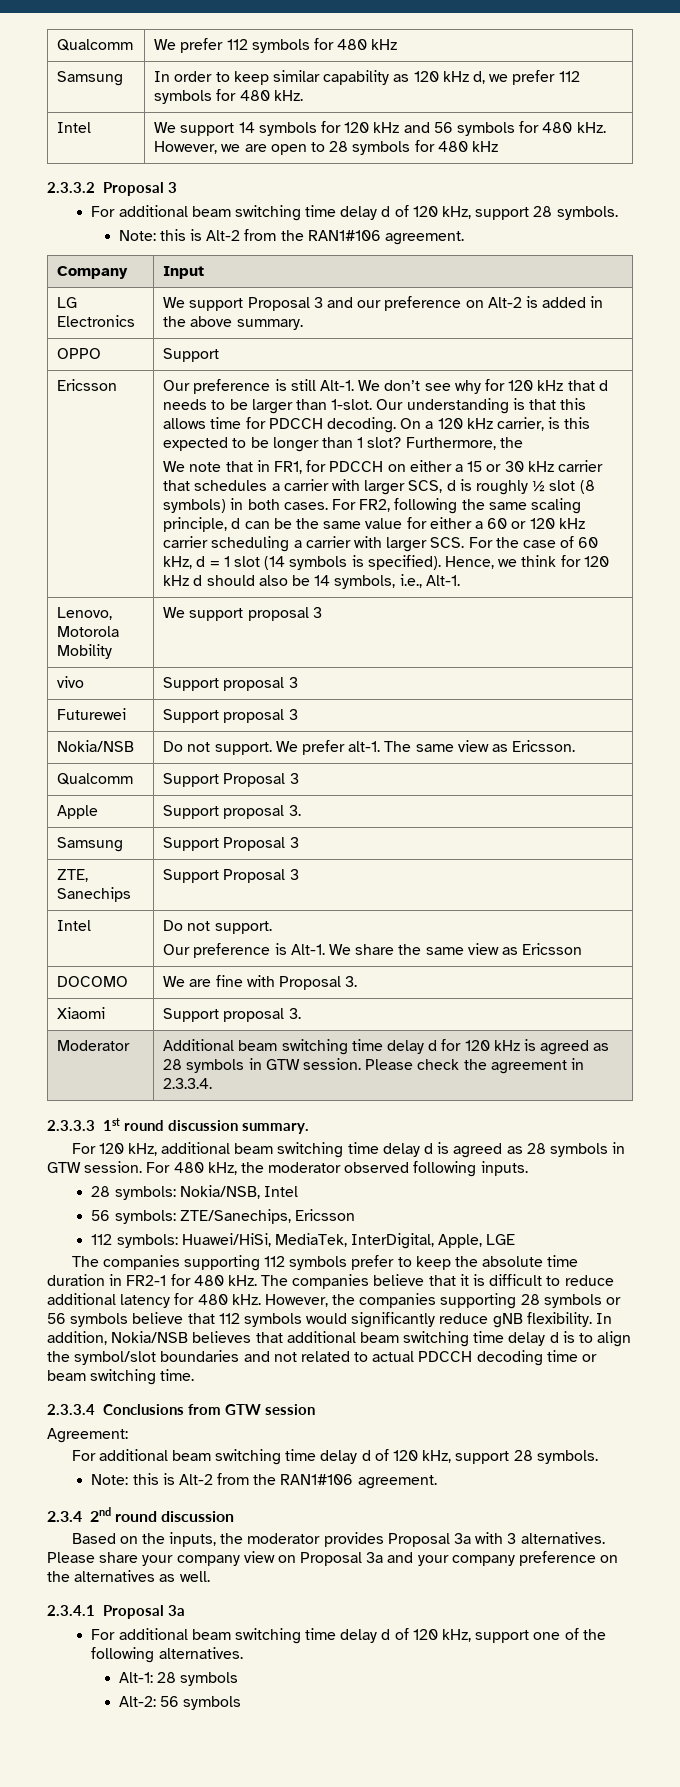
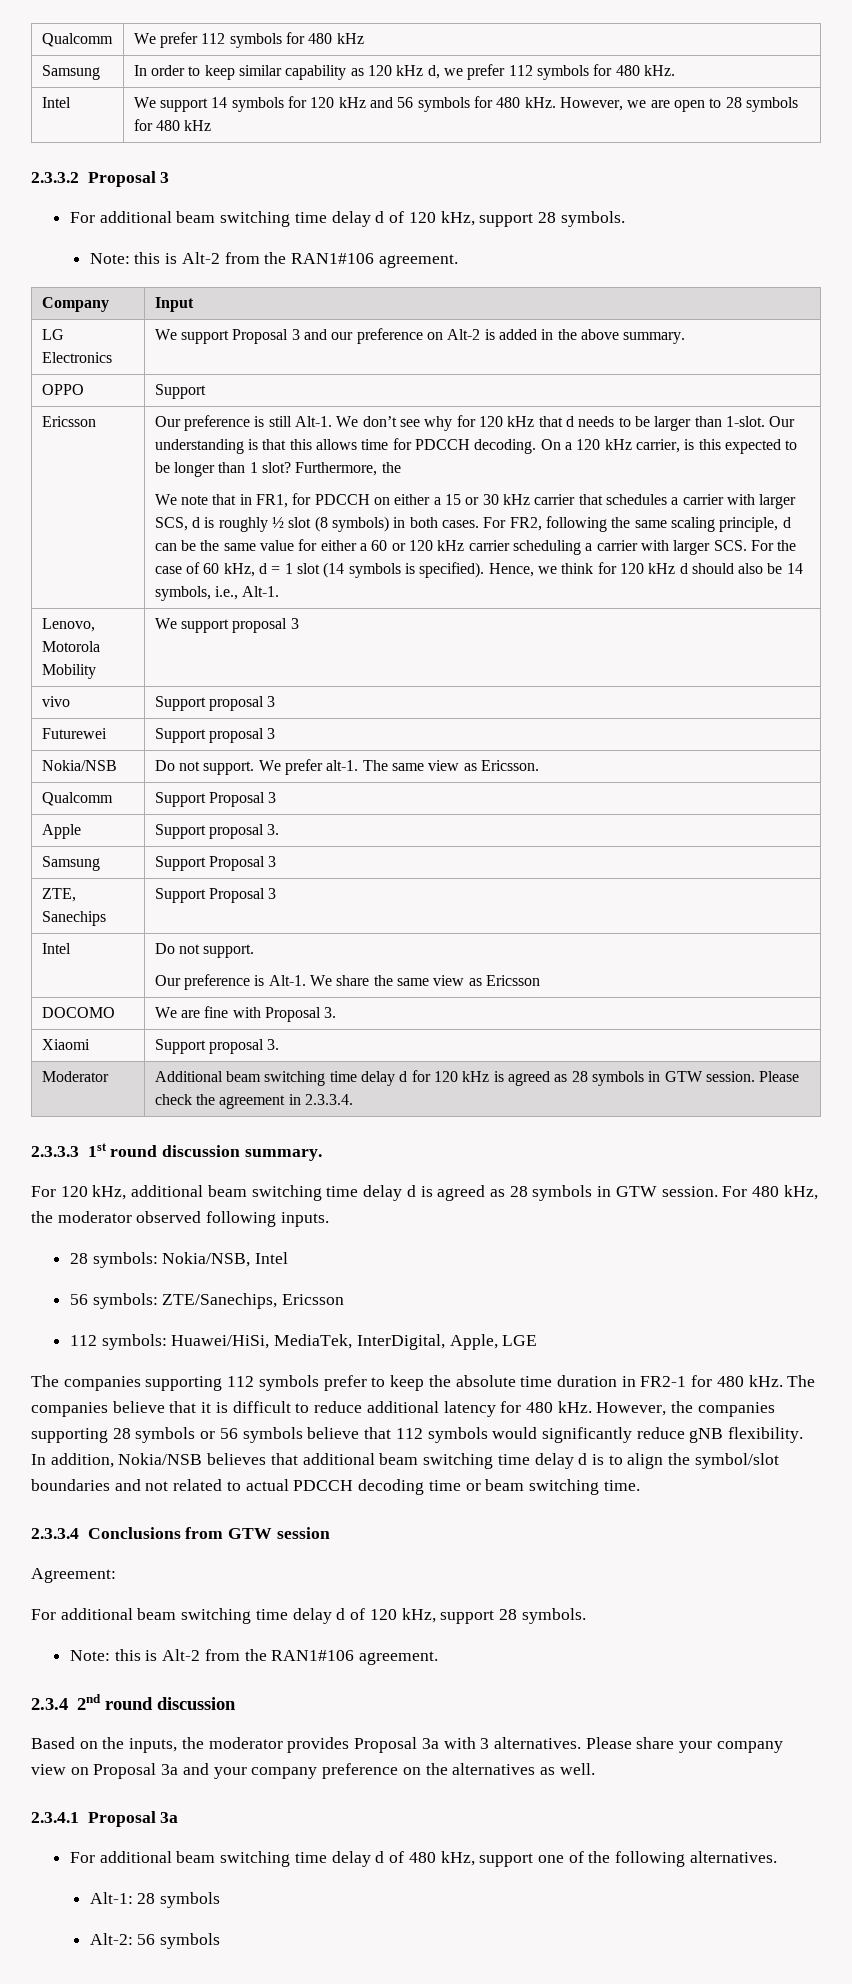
- For additional beam switching time delay d of 120 kHz, support one of the following alternatives.
+ For additional beam switching time delay d of 480 kHz, support one of the following alternatives.

